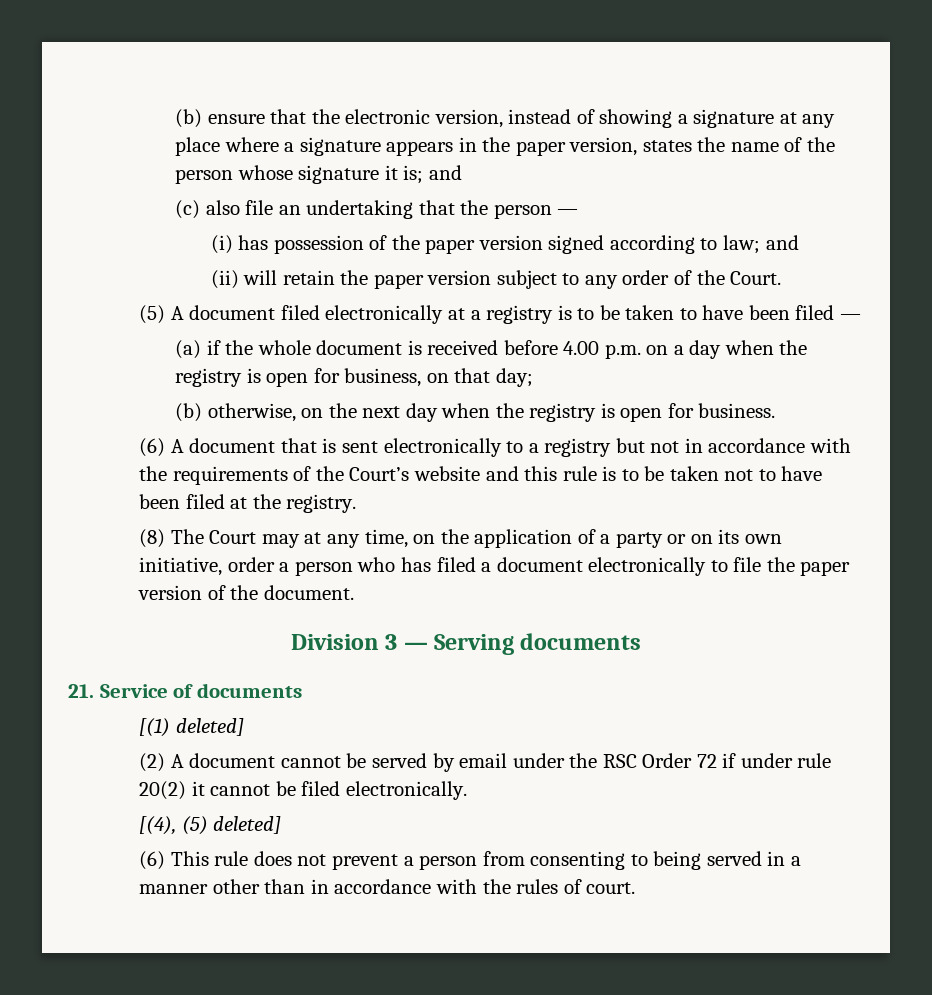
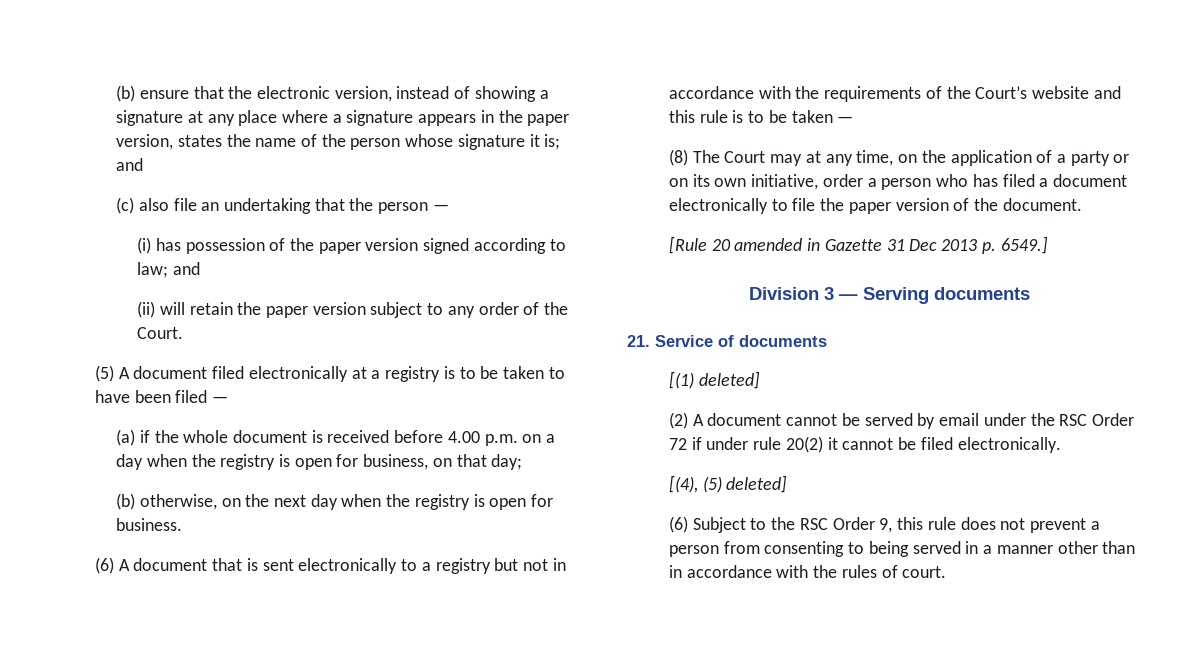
- (6) A document that is sent electronically to a registry but not in accordance with the requirements of the Court’s website and this rule is to be taken not to have been filed at the registry.
+ (6) A document that is sent electronically to a registry but not in accordance with the requirements of the Court’s website and this rule is to be taken —
+ [Rule 20 amended in Gazette 31 Dec 2013 p. 6549.]
- (6) This rule does not prevent a person from consenting to being served in a manner other than in accordance with the rules of court.
+ (6) Subject to the RSC Order 9, this rule does not prevent a person from consenting to being served in a manner other than in accordance with the rules of court.

